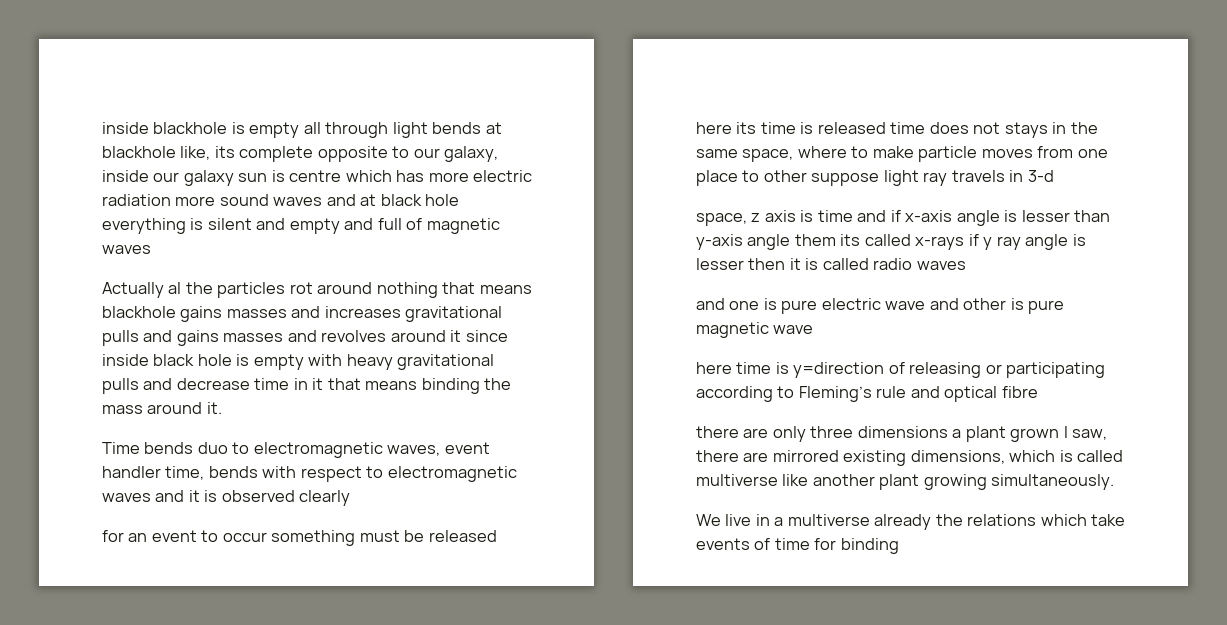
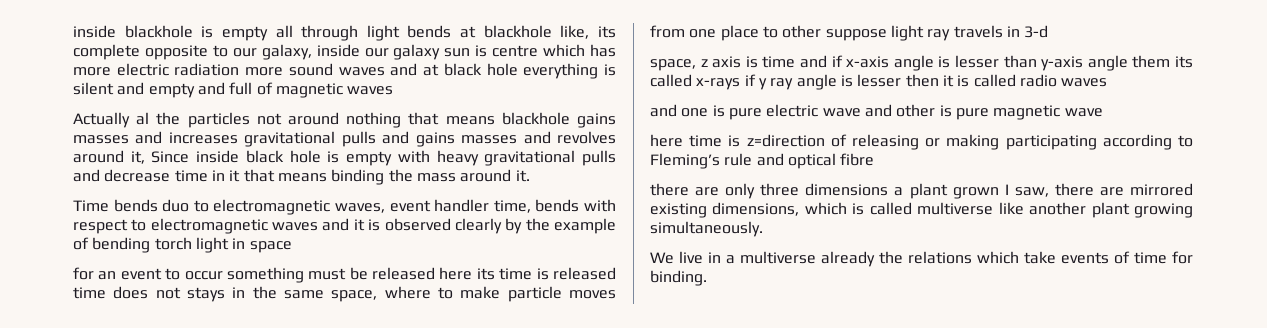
- Actually al the particles rot around nothing that means blackhole gains masses and increases gravitational pulls and gains masses and revolves around it since inside black hole is empty with heavy gravitational pulls and decrease time in it that means binding the mass around it.
+ Actually al the particles not around nothing that means blackhole gains masses and increases gravitational pulls and gains masses and revolves around it, Since inside black hole is empty with heavy gravitational pulls and decrease time in it that means binding the mass around it.
- Time bends duo to electromagnetic waves, event handler time, bends with respect to electromagnetic waves and it is observed clearly
+ Time bends duo to electromagnetic waves, event handler time, bends with respect to electromagnetic waves and it is observed clearly by the example of bending torch light in space
- here time is y=direction of releasing or participating according to Fleming’s rule and optical fibre
+ here time is z=direction of releasing or making participating according to Fleming’s rule and optical fibre
- We live in a multiverse already the relations which take events of time for binding
+ We live in a multiverse already the relations which take events of time for binding.

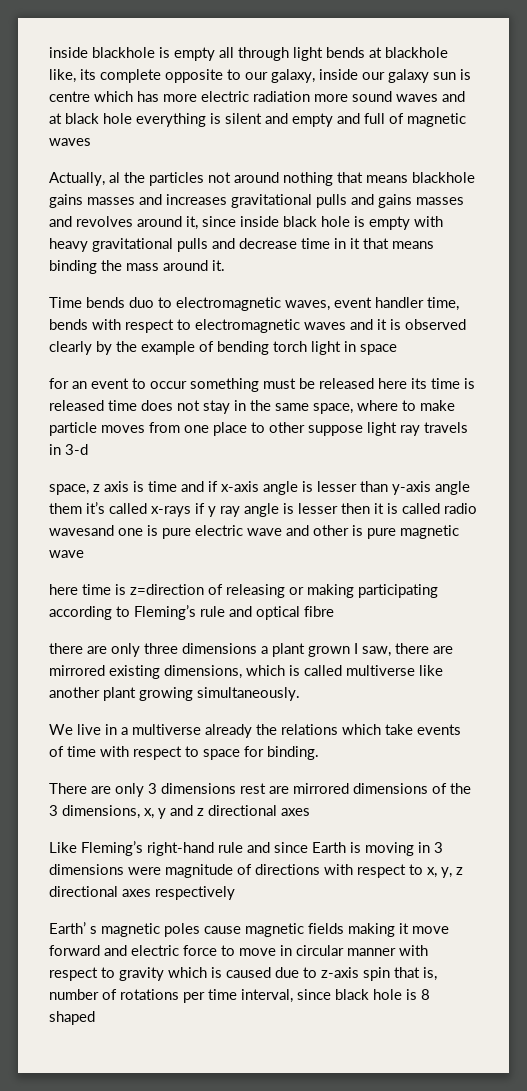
- Actually al the particles not around nothing that means blackhole gains masses and increases gravitational pulls and gains masses and revolves around it, Since inside black hole is empty with heavy gravitational pulls and decrease time in it that means binding the mass around it.
+ Actually, al the particles not around nothing that means blackhole gains masses and increases gravitational pulls and gains masses and revolves around it, since inside black hole is empty with heavy gravitational pulls and decrease time in it that means binding the mass around it.
- for an event to occur something must be released here its time is released time does not stays in the same space, where to make particle moves from one place to other suppose light ray travels in 3-d
+ for an event to occur something must be released here its time is released time does not stay in the same space, where to make particle moves from one place to other suppose light ray travels in 3-d
- space, z axis is time and if x-axis angle is lesser than y-axis angle them its called x-rays if y ray angle is lesser then it is called radio waves
- and one is pure electric wave and other is pure magnetic wave
+ space, z axis is time and if x-axis angle is lesser than y-axis angle them it’s called x-rays if y ray angle is lesser then it is called radio wavesand one is pure electric wave and other is pure magnetic wave
- We live in a multiverse already the relations which take events of time for binding.
+ We live in a multiverse already the relations which take events of time with respect to space for binding.
+ There are only 3 dimensions rest are mirrored dimensions of the 3 dimensions, x, y and z directional axes
+ Like Fleming’s right-hand rule and since Earth is moving in 3 dimensions were magnitude of directions with respect to x, y, z directional axes respectively
+ Earth’ s magnetic poles cause magnetic fields making it move forward and electric force to move in circular manner with respect to gravity which is caused due to z-axis spin that is, number of rotations per time interval, since black hole is 8 shaped

